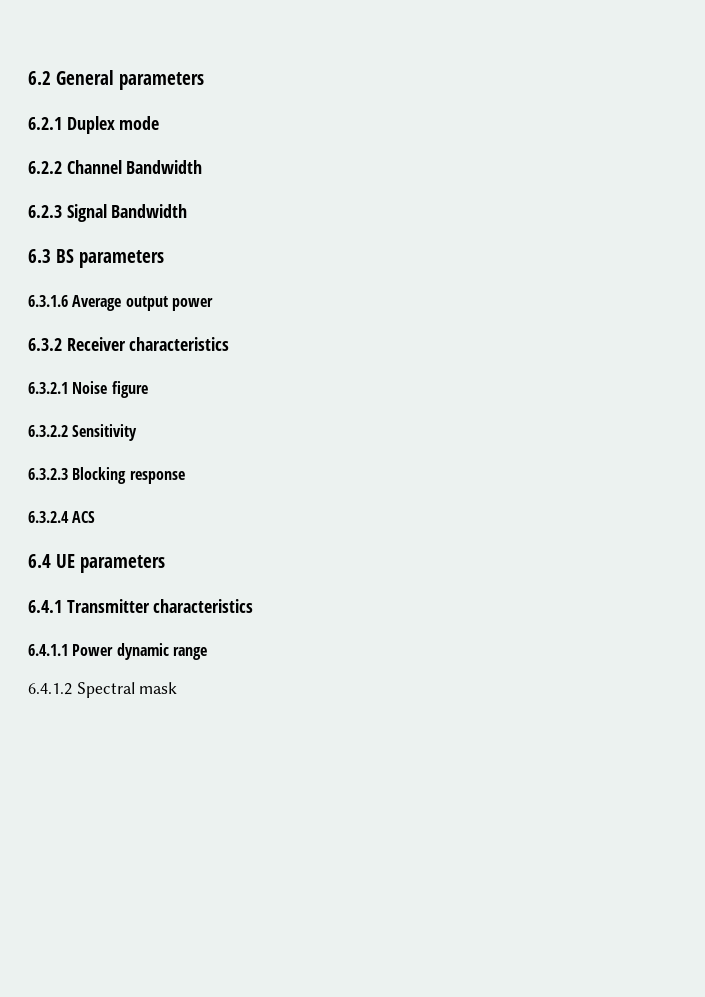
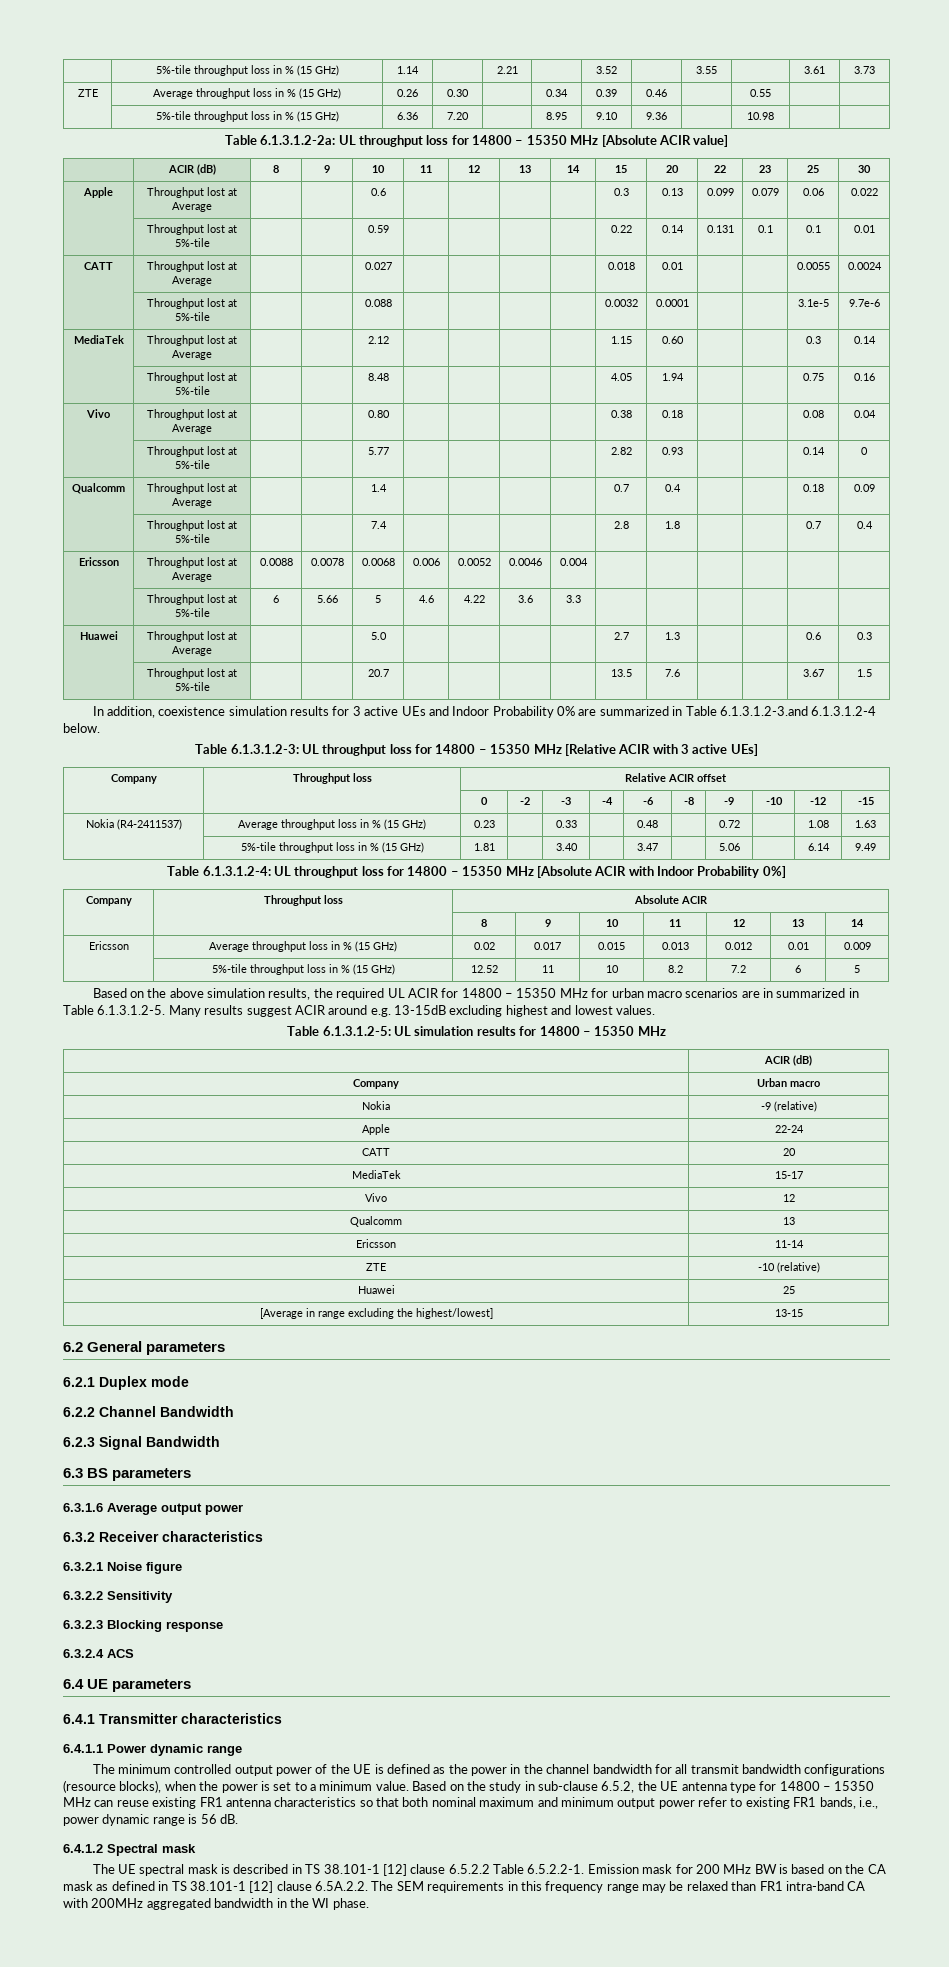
+ | 5%-tile throughput loss in % (15 GHz) | 1.14 | | 2.21 | | 3.52 | | 3.55 | | 3.61 | 3.73
+ ZTE | Average throughput loss in % (15 GHz) | 0.26 | 0.30 | | 0.34 | 0.39 | 0.46 | | 0.55 | |
+ | 5%-tile throughput loss in % (15 GHz) | 6.36 | 7.20 | | 8.95 | 9.10 | 9.36 | | 10.98 | |
+ Table 6.1.3.1.2-2a: UL throughput loss for 14800 – 15350 MHz [Absolute ACIR value]
+ | ACIR (dB) | 8 | 9 | 10 | 11 | 12 | 13 | 14 | 15 | 20 | 22 | 23 | 25 | 30
+ Apple | Throughput lost at Average | | | 0.6 | | | | | 0.3 | 0.13 | 0.099 | 0.079 | 0.06 | 0.022
+ | Throughput lost at 5%-tile | | | 0.59 | | | | | 0.22 | 0.14 | 0.131 | 0.1 | 0.1 | 0.01
+ CATT | Throughput lost at Average | | | 0.027 | | | | | 0.018 | 0.01 | | | 0.0055 | 0.0024
+ | Throughput lost at 5%-tile | | | 0.088 | | | | | 0.0032 | 0.0001 | | | 3.1e-5 | 9.7e-6
+ MediaTek | Throughput lost at Average | | | 2.12 | | | | | 1.15 | 0.60 | | | 0.3 | 0.14
+ | Throughput lost at 5%-tile | | | 8.48 | | | | | 4.05 | 1.94 | | | 0.75 | 0.16
+ Vivo | Throughput lost at Average | | | 0.80 | | | | | 0.38 | 0.18 | | | 0.08 | 0.04
+ | Throughput lost at 5%-tile | | | 5.77 | | | | | 2.82 | 0.93 | | | 0.14 | 0
+ Qualcomm | Throughput lost at Average | | | 1.4 | | | | | 0.7 | 0.4 | | | 0.18 | 0.09
+ | Throughput lost at 5%-tile | | | 7.4 | | | | | 2.8 | 1.8 | | | 0.7 | 0.4
+ Ericsson | Throughput lost at Average | 0.0088 | 0.0078 | 0.0068 | 0.006 | 0.0052 | 0.0046 | 0.004 | | | | | |
+ | Throughput lost at 5%-tile | 6 | 5.66 | 5 | 4.6 | 4.22 | 3.6 | 3.3 | | | | | |
+ Huawei | Throughput lost at Average | | | 5.0 | | | | | 2.7 | 1.3 | | | 0.6 | 0.3
+ | Throughput lost at 5%-tile | | | 20.7 | | | | | 13.5 | 7.6 | | | 3.67 | 1.5
+ In addition, coexistence simulation results for 3 active UEs and Indoor Probability 0% are summarized in Table 6.1.3.1.2-3.and 6.1.3.1.2-4 below.
+ Table 6.1.3.1.2-3: UL throughput loss for 14800 – 15350 MHz [Relative ACIR with 3 active UEs]
+ Company | Throughput loss | Relative ACIR offset
+ | | 0 | -2 | -3 | -4 | -6 | -8 | -9 | -10 | -12 | -15
+ Nokia (R4-2411537) | Average throughput loss in % (15 GHz) | 0.23 | | 0.33 | | 0.48 | | 0.72 | | 1.08 | 1.63
+ | 5%-tile throughput loss in % (15 GHz) | 1.81 | | 3.40 | | 3.47 | | 5.06 | | 6.14 | 9.49
+ Table 6.1.3.1.2-4: UL throughput loss for 14800 – 15350 MHz [Absolute ACIR with Indoor Probability 0%]
+ Company | Throughput loss | Absolute ACIR
+ | | 8 | 9 | 10 | 11 | 12 | 13 | 14
+ Ericsson | Average throughput loss in % (15 GHz) | 0.02 | 0.017 | 0.015 | 0.013 | 0.012 | 0.01 | 0.009
+ | 5%-tile throughput loss in % (15 GHz) | 12.52 | 11 | 10 | 8.2 | 7.2 | 6 | 5
+ Based on the above simulation results, the required UL ACIR for 14800 – 15350 MHz for urban macro scenarios are in summarized in Table 6.1.3.1.2-5. Many results suggest ACIR around e.g. 13-15dB excluding highest and lowest values.
+ Table 6.1.3.1.2-5: UL simulation results for 14800 – 15350 MHz
+ | ACIR (dB)
+ Company | Urban macro
+ Nokia | -9 (relative)
+ Apple | 22-24
+ CATT | 20
+ MediaTek | 15-17
+ Vivo | 12
+ Qualcomm | 13
+ Ericsson | 11-14
+ ZTE | -10 (relative)
+ Huawei | 25
+ [Average in range excluding the highest/lowest] | 13-15
+ The minimum controlled output power of the UE is defined as the power in the channel bandwidth for all transmit bandwidth configurations (resource blocks), when the power is set to a minimum value. Based on the study in sub-clause 6.5.2, the UE antenna type for 14800 – 15350 MHz can reuse existing FR1 antenna characteristics so that both nominal maximum and minimum output power refer to existing FR1 bands, i.e., power dynamic range is 56 dB.
  6.4.1.2 Spectral mask
+ The UE spectral mask is described in TS 38.101-1 [12] clause 6.5.2.2 Table 6.5.2.2-1. Emission mask for 200 MHz BW is based on the CA mask as defined in TS 38.101-1 [12] clause 6.5A.2.2. The SEM requirements in this frequency range may be relaxed than FR1 intra-band CA with 200MHz aggregated bandwidth in the WI phase.

